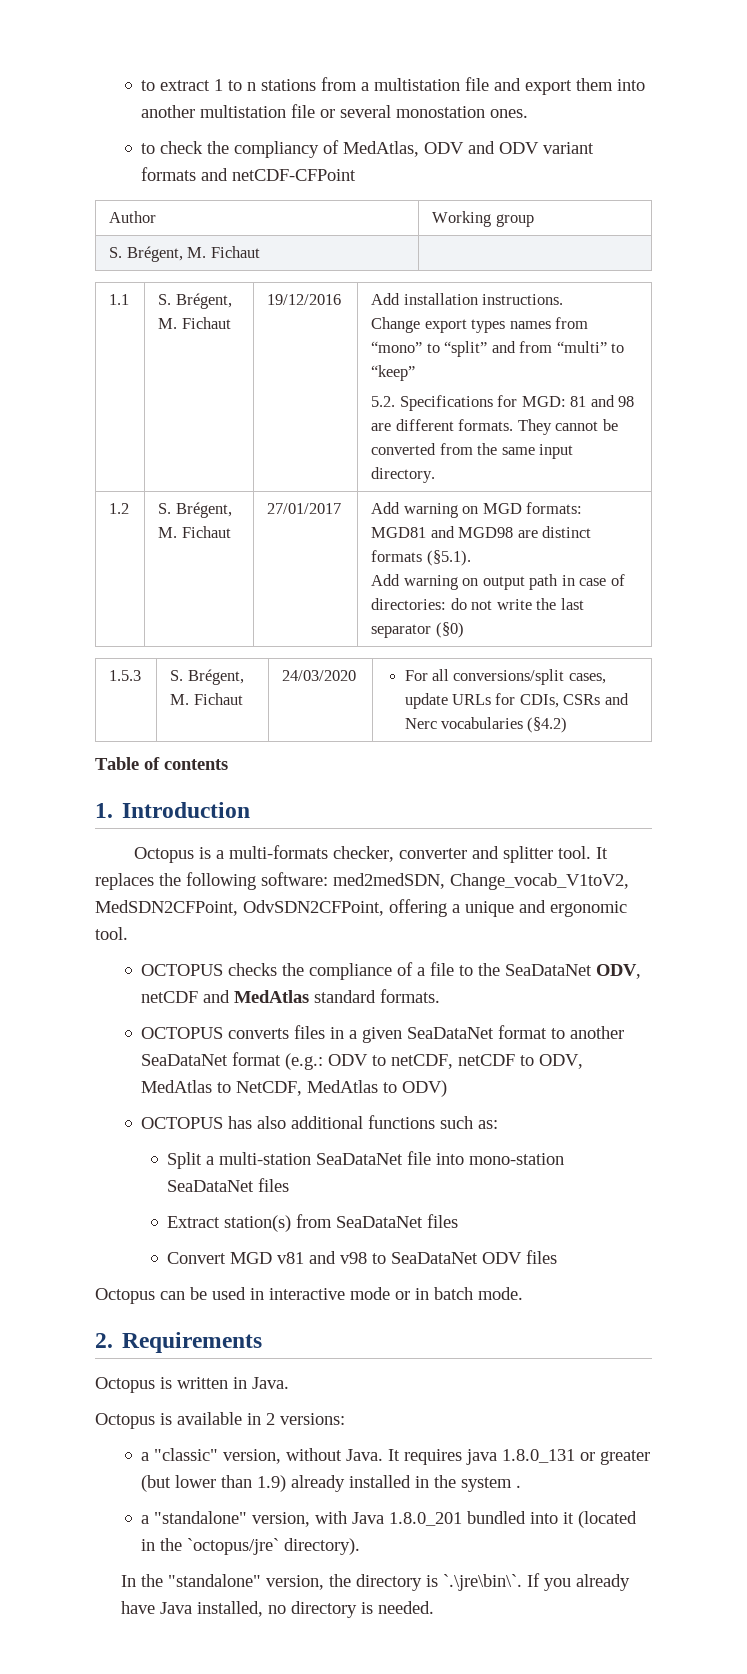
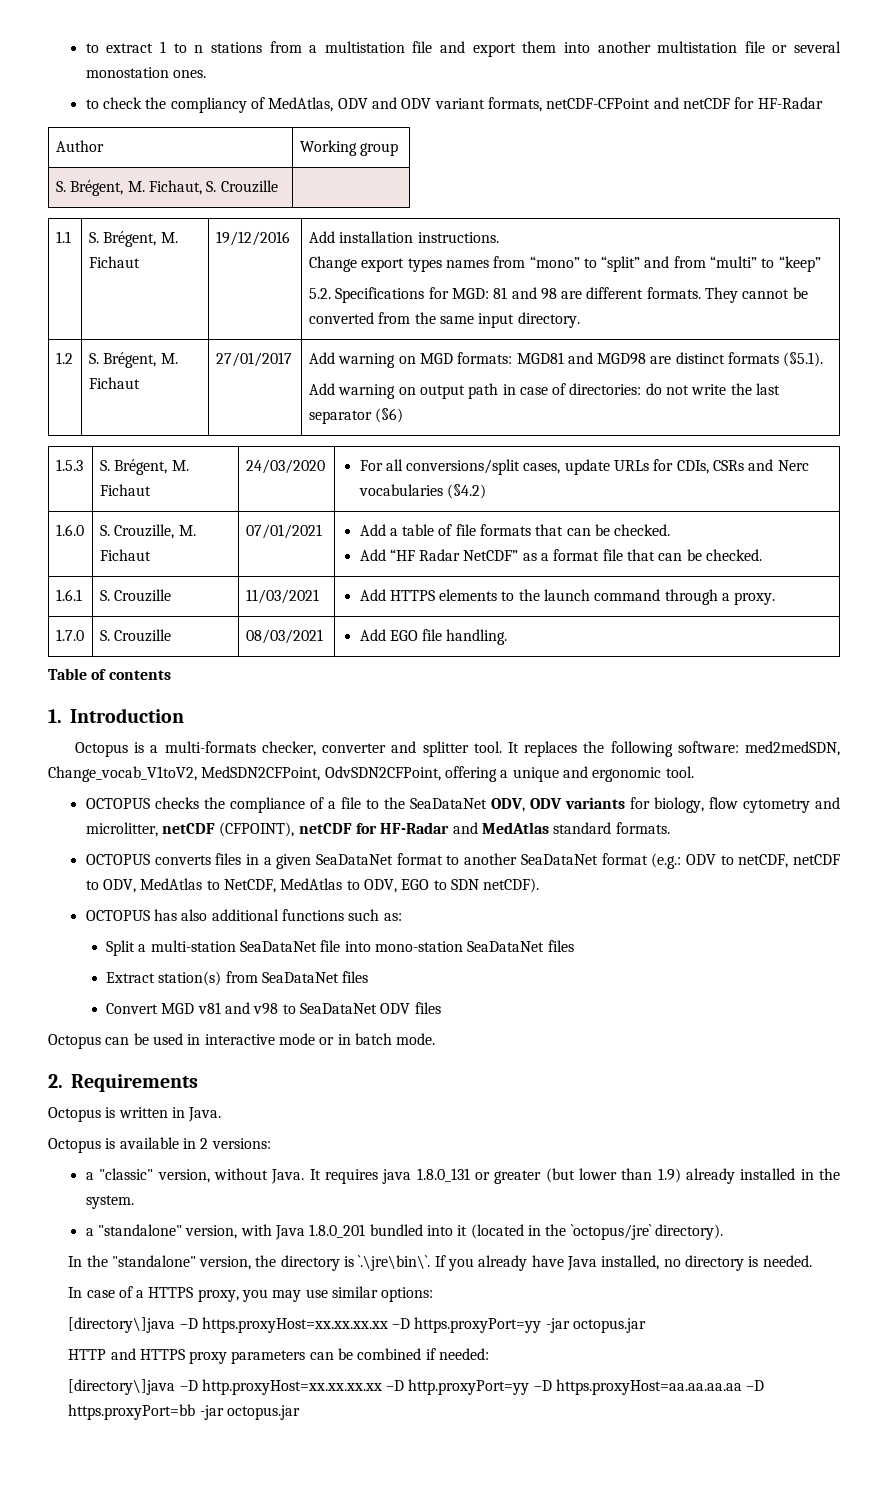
- to check the compliancy of MedAtlas, ODV and ODV variant formats and netCDF-CFPoint
+ to check the compliancy of MedAtlas, ODV and ODV variant formats, netCDF-CFPoint and netCDF for HF-Radar
  Author | Working group
- S. Brégent, M. Fichaut |
+ S. Brégent, M. Fichaut, S. Crouzille |
  1.2 | S. Brégent, M. Fichaut | 27/01/2017 | Add warning on MGD formats: MGD81 and MGD98 are distinct formats (§5.1).
- Add warning on output path in case of directories: do not write the last separator (§0)
+ Add warning on output path in case of directories: do not write the last separator (§6)
+ 1.6.0 | S. Crouzille, M. Fichaut | 07/01/2021 | Add a table of file formats that can be checked.
+ Add “HF Radar NetCDF” as a format file that can be checked.
+ 1.6.1 | S. Crouzille | 11/03/2021 | Add HTTPS elements to the launch command through a proxy.
+ 1.7.0 | S. Crouzille | 08/03/2021 | Add EGO file handling.
- OCTOPUS checks the compliance of a file to the SeaDataNet ODV, netCDF and MedAtlas standard formats.
+ OCTOPUS checks the compliance of a file to the SeaDataNet ODV, ODV variants for biology, flow cytometry and microlitter, netCDF (CFPOINT), netCDF for HF-Radar and MedAtlas standard formats.
- OCTOPUS converts files in a given SeaDataNet format to another SeaDataNet format (e.g.: ODV to netCDF, netCDF to ODV, MedAtlas to NetCDF, MedAtlas to ODV)
+ OCTOPUS converts files in a given SeaDataNet format to another SeaDataNet format (e.g.: ODV to netCDF, netCDF to ODV, MedAtlas to NetCDF, MedAtlas to ODV, EGO to SDN netCDF).
- It requires java 1.8.0_131 or greater (but lower than 1.9) already installed in the system .
+ It requires java 1.8.0_131 or greater (but lower than 1.9) already installed in the system.
+ In case of a HTTPS proxy, you may use similar options:
+ [directory\]java –D https.proxyHost=xx.xx.xx.xx –D https.proxyPort=yy -jar octopus.jar
+ HTTP and HTTPS proxy parameters can be combined if needed:
+ [directory\]java –D http.proxyHost=xx.xx.xx.xx –D http.proxyPort=yy –D https.proxyHost=aa.aa.aa.aa –D https.proxyPort=bb -jar octopus.jar

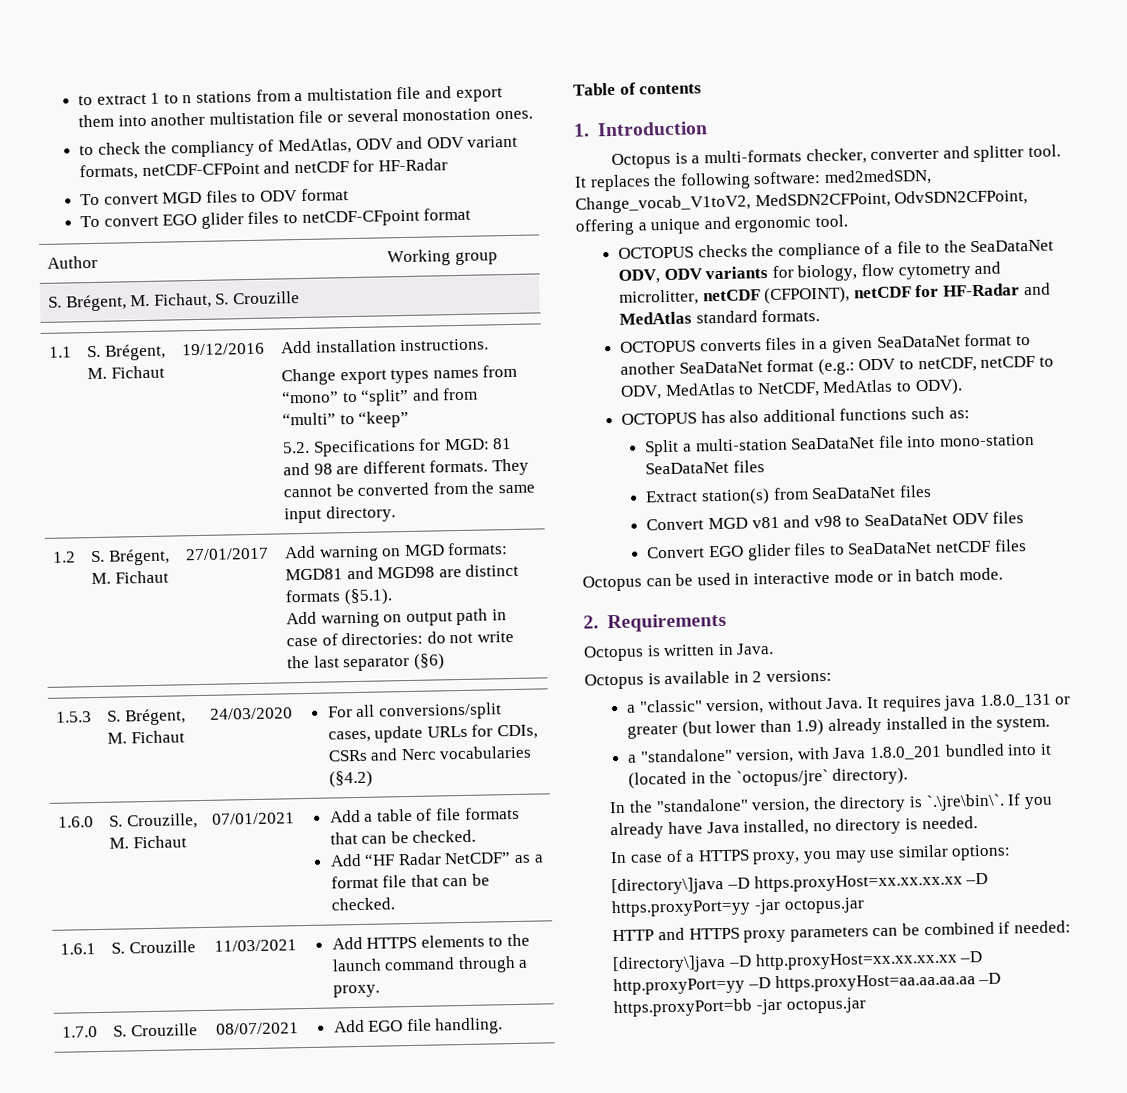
+ To convert MGD files to ODV format
+ To convert EGO glider files to netCDF-CFpoint format
- 1.7.0 | S. Crouzille | 08/03/2021 | Add EGO file handling.
+ 1.7.0 | S. Crouzille | 08/07/2021 | Add EGO file handling.
- OCTOPUS converts files in a given SeaDataNet format to another SeaDataNet format (e.g.: ODV to netCDF, netCDF to ODV, MedAtlas to NetCDF, MedAtlas to ODV, EGO to SDN netCDF).
+ OCTOPUS converts files in a given SeaDataNet format to another SeaDataNet format (e.g.: ODV to netCDF, netCDF to ODV, MedAtlas to NetCDF, MedAtlas to ODV).
+ Convert EGO glider files to SeaDataNet netCDF files

